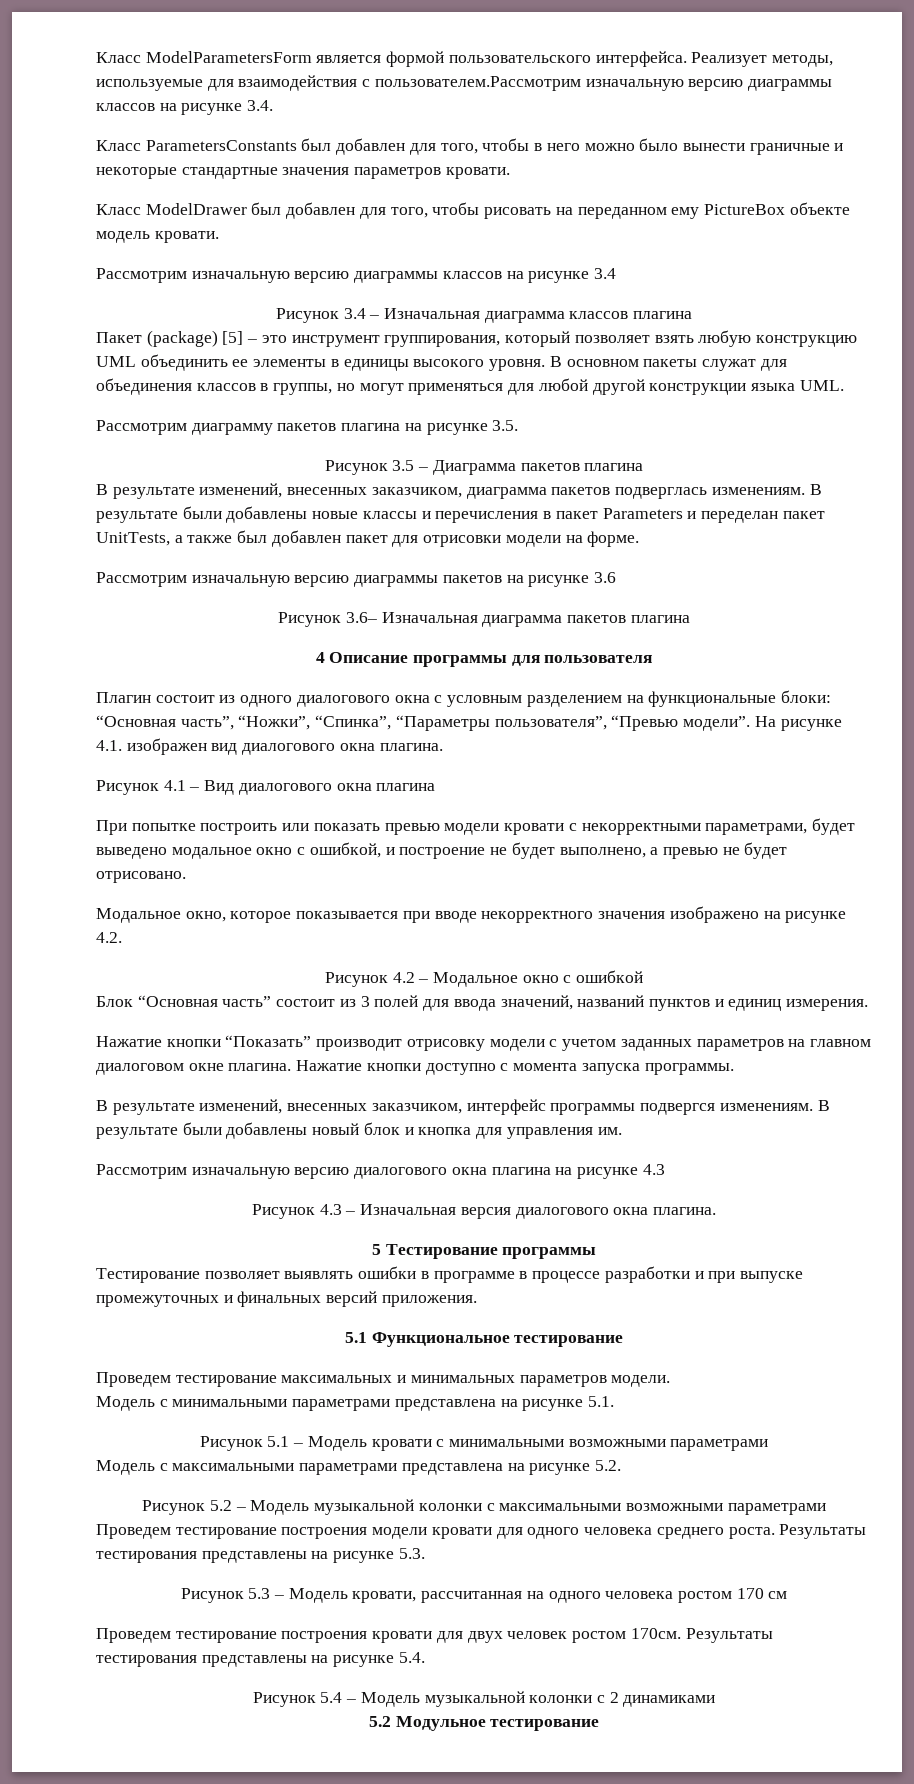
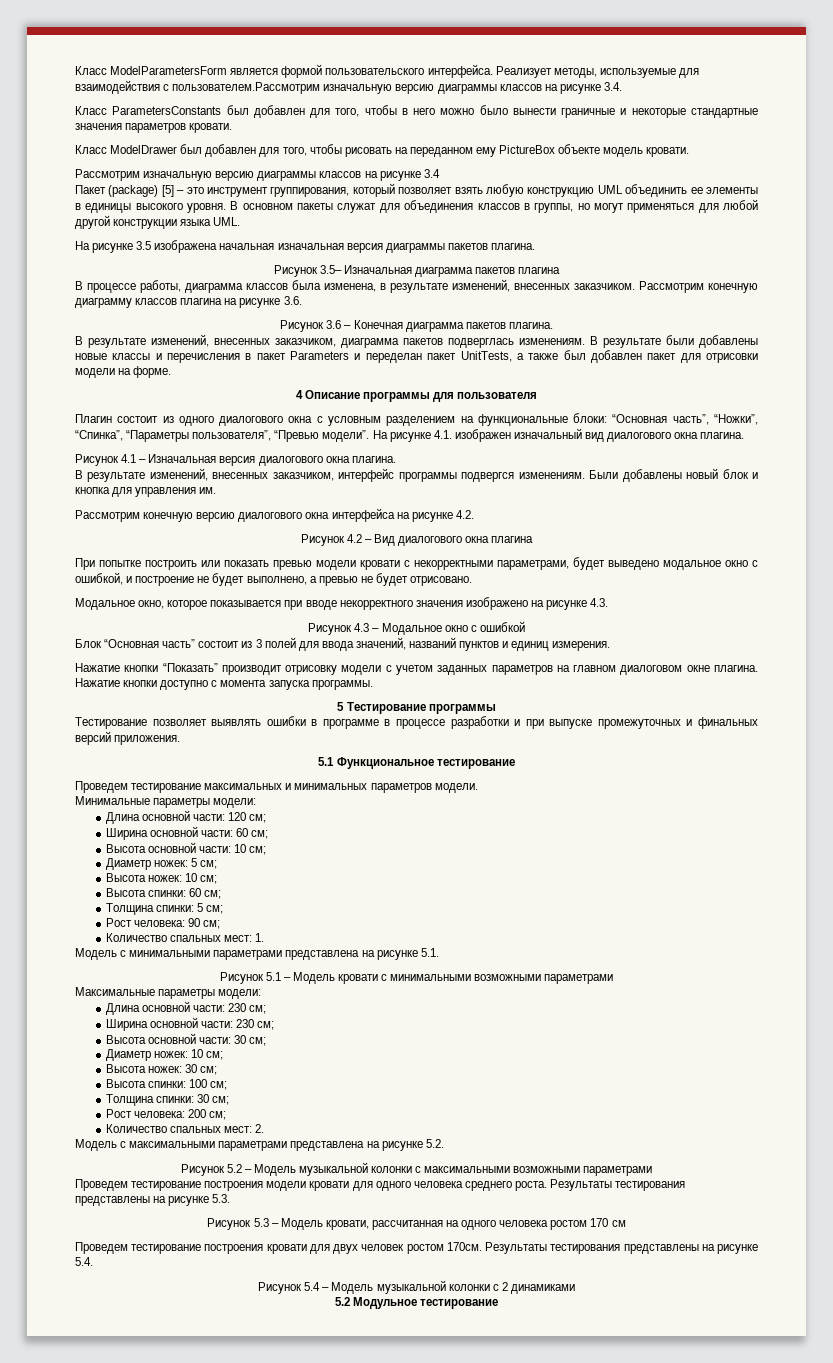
- Рисунок 3.4 – Изначальная диаграмма классов плагина
- Рассмотрим диаграмму пакетов плагина на рисунке 3.5.
- Рисунок 3.5 – Диаграмма пакетов плагина
+ На рисунке 3.5 изображена начальная изначальная версия диаграммы пакетов плагина.
+ Рисунок 3.5– Изначальная диаграмма пакетов плагина
+ В процессе работы, диаграмма классов была изменена, в результате изменений, внесенных заказчиком. Рассмотрим конечную диаграмму классов плагина на рисунке 3.6.
+ Рисунок 3.6 – Конечная диаграмма пакетов плагина.
- Рассмотрим изначальную версию диаграммы пакетов на рисунке 3.6
- Рисунок 3.6– Изначальная диаграмма пакетов плагина
- На рисунке 4.1. изображен вид диалогового окна плагина.
+ На рисунке 4.1. изображен изначальный вид диалогового окна плагина.
- Рисунок 4.1 – Вид диалогового окна плагина
+ Рисунок 4.1 – Изначальная версия диалогового окна плагина.
+ В результате изменений, внесенных заказчиком, интерфейс программы подвергся изменениям. Были добавлены новый блок и кнопка для управления им.
+ Рассмотрим конечную версию диалогового окна интерфейса на рисунке 4.2.
+ Рисунок 4.2 – Вид диалогового окна плагина
- Модальное окно, которое показывается при вводе некорректного значения изображено на рисунке 4.2.
- Рисунок 4.2 – Модальное окно с ошибкой
+ Модальное окно, которое показывается при вводе некорректного значения изображено на рисунке 4.3.
+ Рисунок 4.3 – Модальное окно с ошибкой
- В результате изменений, внесенных заказчиком, интерфейс программы подвергся изменениям. В результате были добавлены новый блок и кнопка для управления им.
- Рассмотрим изначальную версию диалогового окна плагина на рисунке 4.3
- Рисунок 4.3 – Изначальная версия диалогового окна плагина.
+ Минимальные параметры модели:
+ Длина основной части: 120 см;
+ Ширина основной части: 60 см;
+ Высота основной части: 10 см;
+ Диаметр ножек: 5 см;
+ Высота ножек: 10 см;
+ Высота спинки: 60 см;
+ Толщина спинки: 5 см;
+ Рост человека: 90 см;
+ Количество спальных мест: 1.
+ Максимальные параметры модели:
+ Длина основной части: 230 см;
+ Ширина основной части: 230 см;
+ Высота основной части: 30 см;
+ Диаметр ножек: 10 см;
+ Высота ножек: 30 см;
+ Высота спинки: 100 см;
+ Толщина спинки: 30 см;
+ Рост человека: 200 см;
+ Количество спальных мест: 2.

